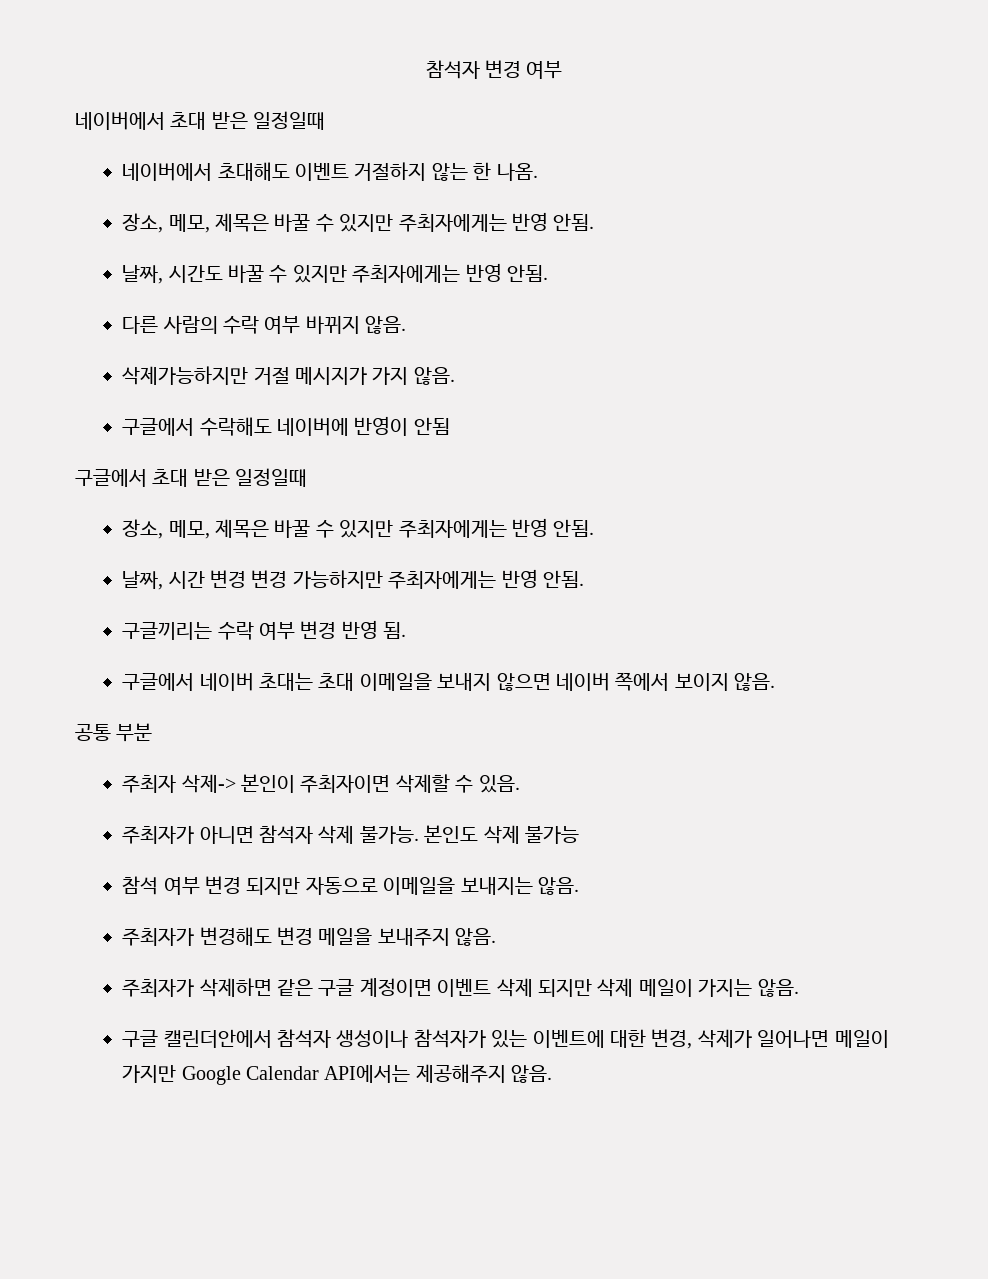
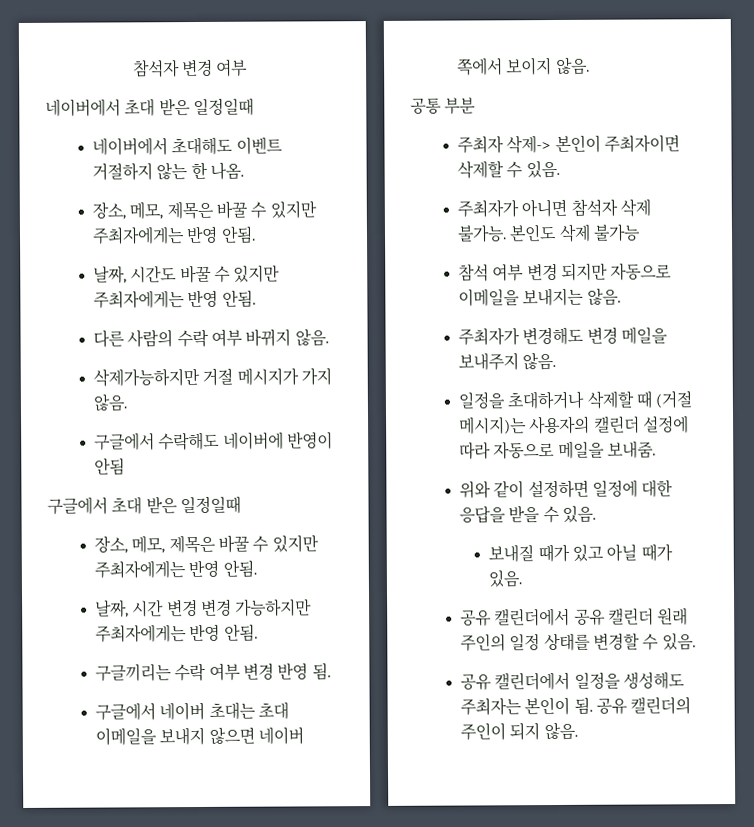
- 주최자가 삭제하면 같은 구글 계정이면 이벤트 삭제 되지만 삭제 메일이 가지는 않음.
- 구글 캘린더안에서 참석자 생성이나 참석자가 있는 이벤트에 대한 변경, 삭제가 일어나면 메일이 가지만 Google Calendar API에서는 제공해주지 않음.
+ 일정을 초대하거나 삭제할 때 (거절 메시지)는 사용자의 캘린더 설정에 따라 자동으로 메일을 보내줌.
+ 위와 같이 설정하면 일정에 대한 응답을 받을 수 있음.
+ 보내질 때가 있고 아닐 때가 있음.
+ 공유 캘린더에서 공유 캘린더 원래 주인의 일정 상태를 변경할 수 있음.
+ 공유 캘린더에서 일정을 생성해도 주최자는 본인이 됨. 공유 캘린더의 주인이 되지 않음.

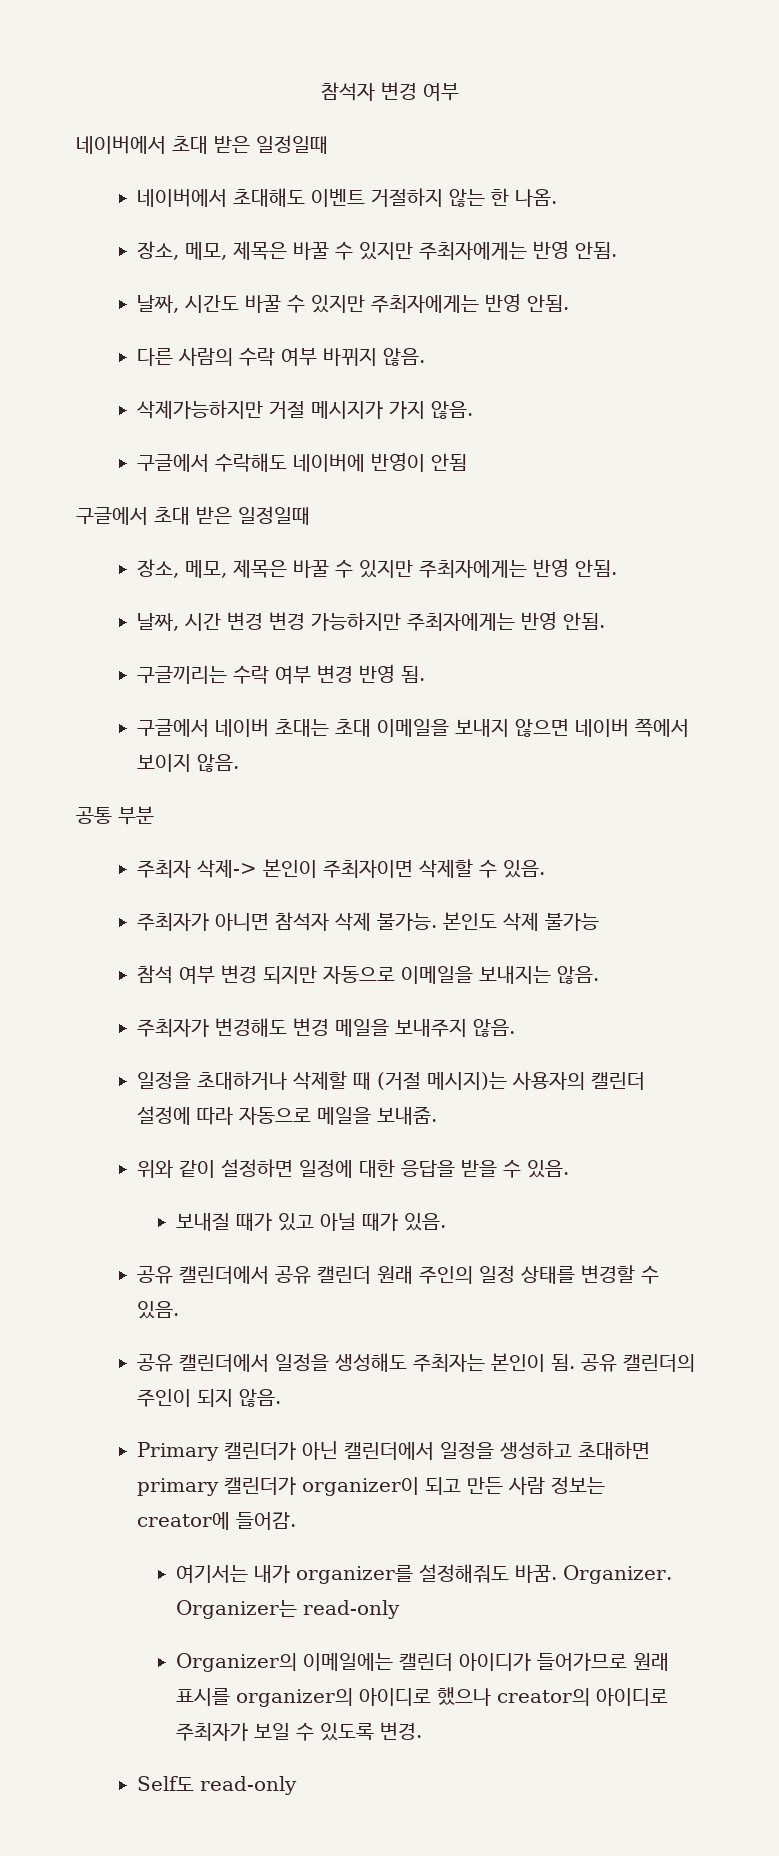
+ Primary 캘린더가 아닌 캘린더에서 일정을 생성하고 초대하면 primary 캘린더가 organizer이 되고 만든 사람 정보는 creator에 들어감.
+ 여기서는 내가 organizer를 설정해줘도 바꿈. Organizer. Organizer는 read-only
+ Organizer의 이메일에는 캘린더 아이디가 들어가므로 원래 표시를 organizer의 아이디로 했으나 creator의 아이디로 주최자가 보일 수 있도록 변경.
+ Self도 read-only

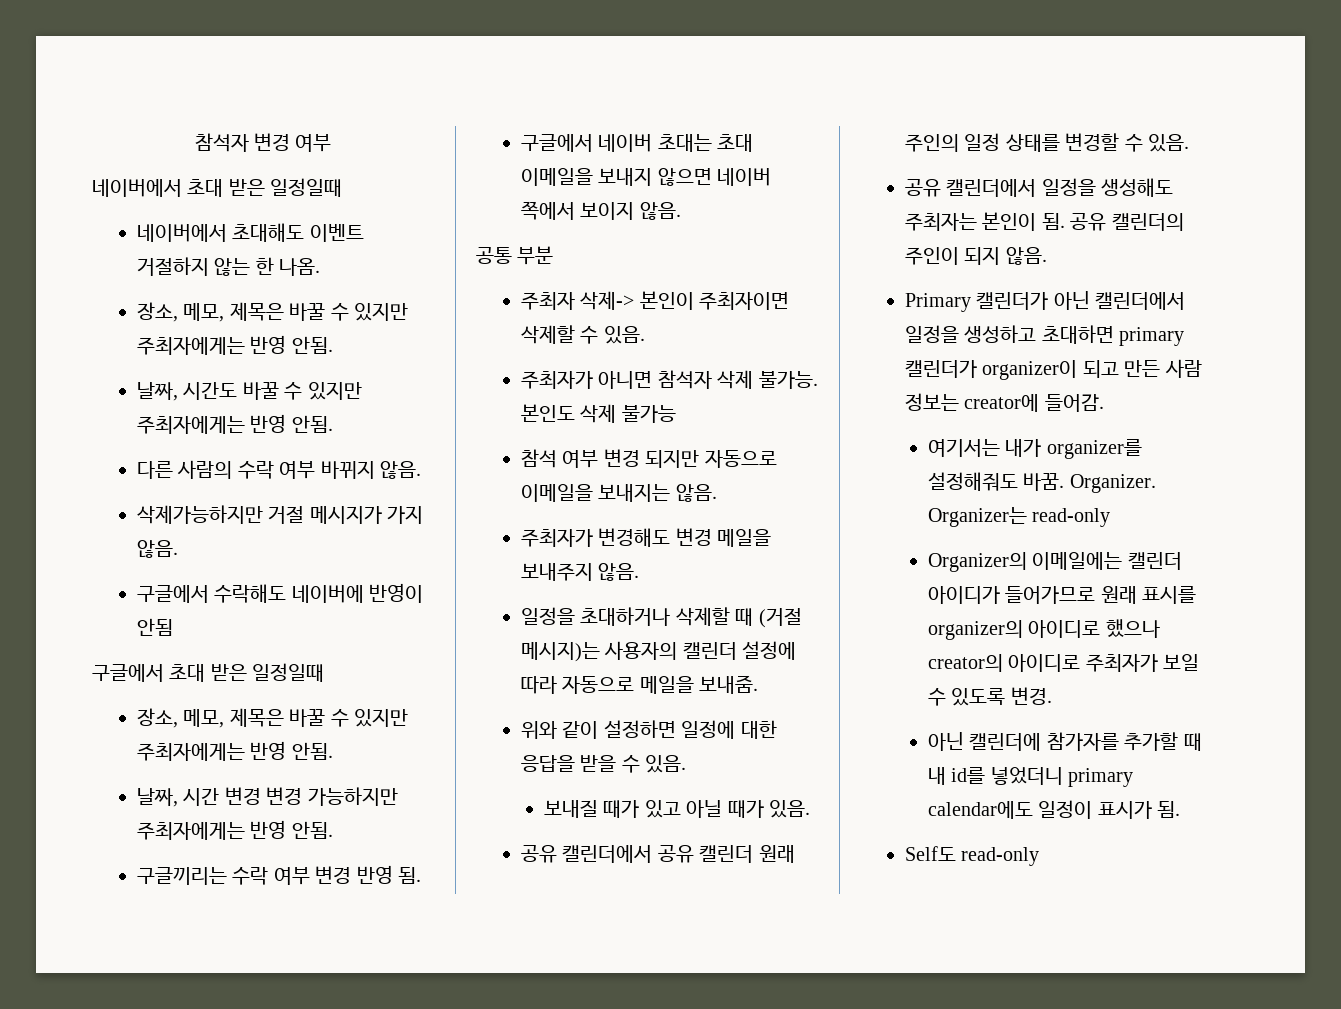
+ 아닌 캘린더에 참가자를 추가할 때 내 id를 넣었더니 primary calendar에도 일정이 표시가 됨.

